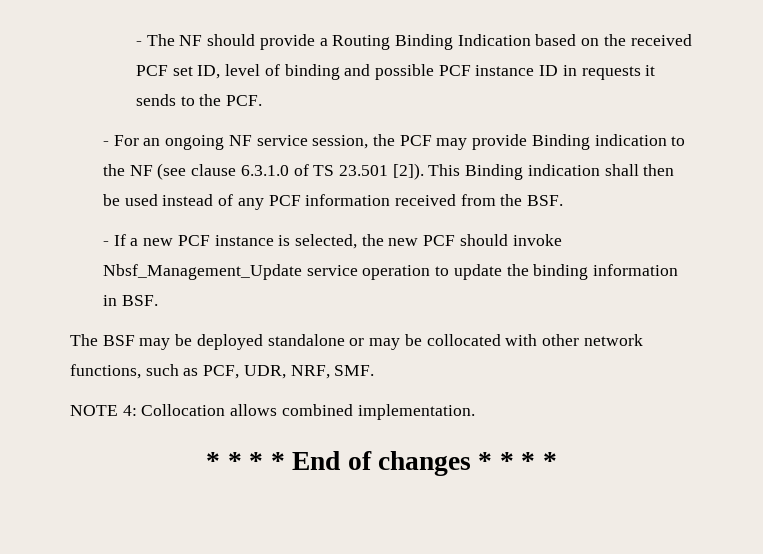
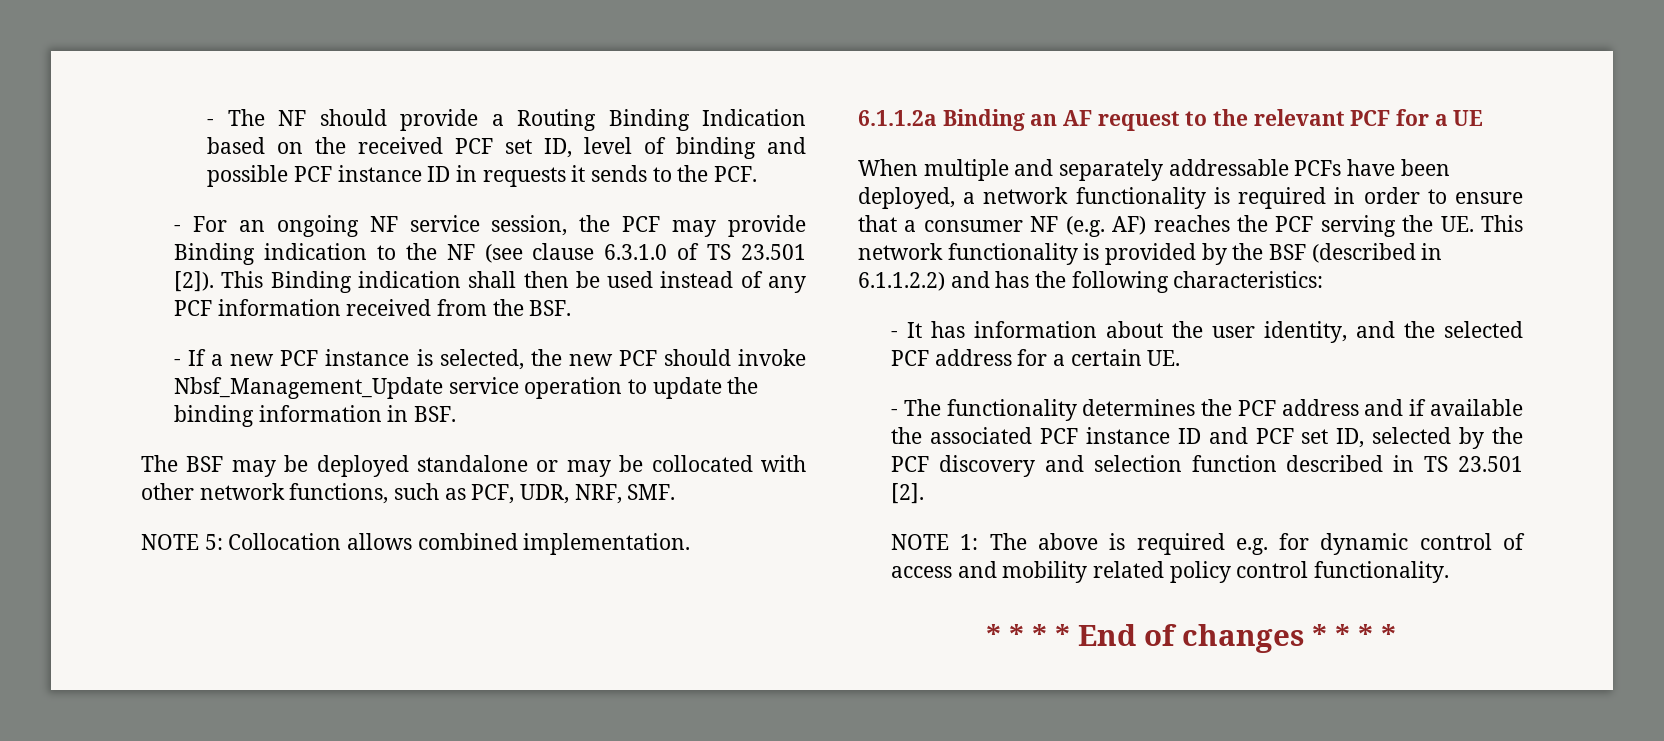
- NOTE 4: Collocation allows combined implementation.
+ NOTE 5: Collocation allows combined implementation.
+ 6.1.1.2a Binding an AF request to the relevant PCF for a UE
+ When multiple and separately addressable PCFs have been deployed, a network functionality is required in order to ensure that a consumer NF (e.g. AF) reaches the PCF serving the UE. This network functionality is provided by the BSF (described in 6.1.1.2.2) and has the following characteristics:
+ - It has information about the user identity, and the selected PCF address for a certain UE.
+ - The functionality determines the PCF address and if available the associated PCF instance ID and PCF set ID, selected by the PCF discovery and selection function described in TS 23.501 [2].
+ NOTE 1: The above is required e.g. for dynamic control of access and mobility related policy control functionality.

